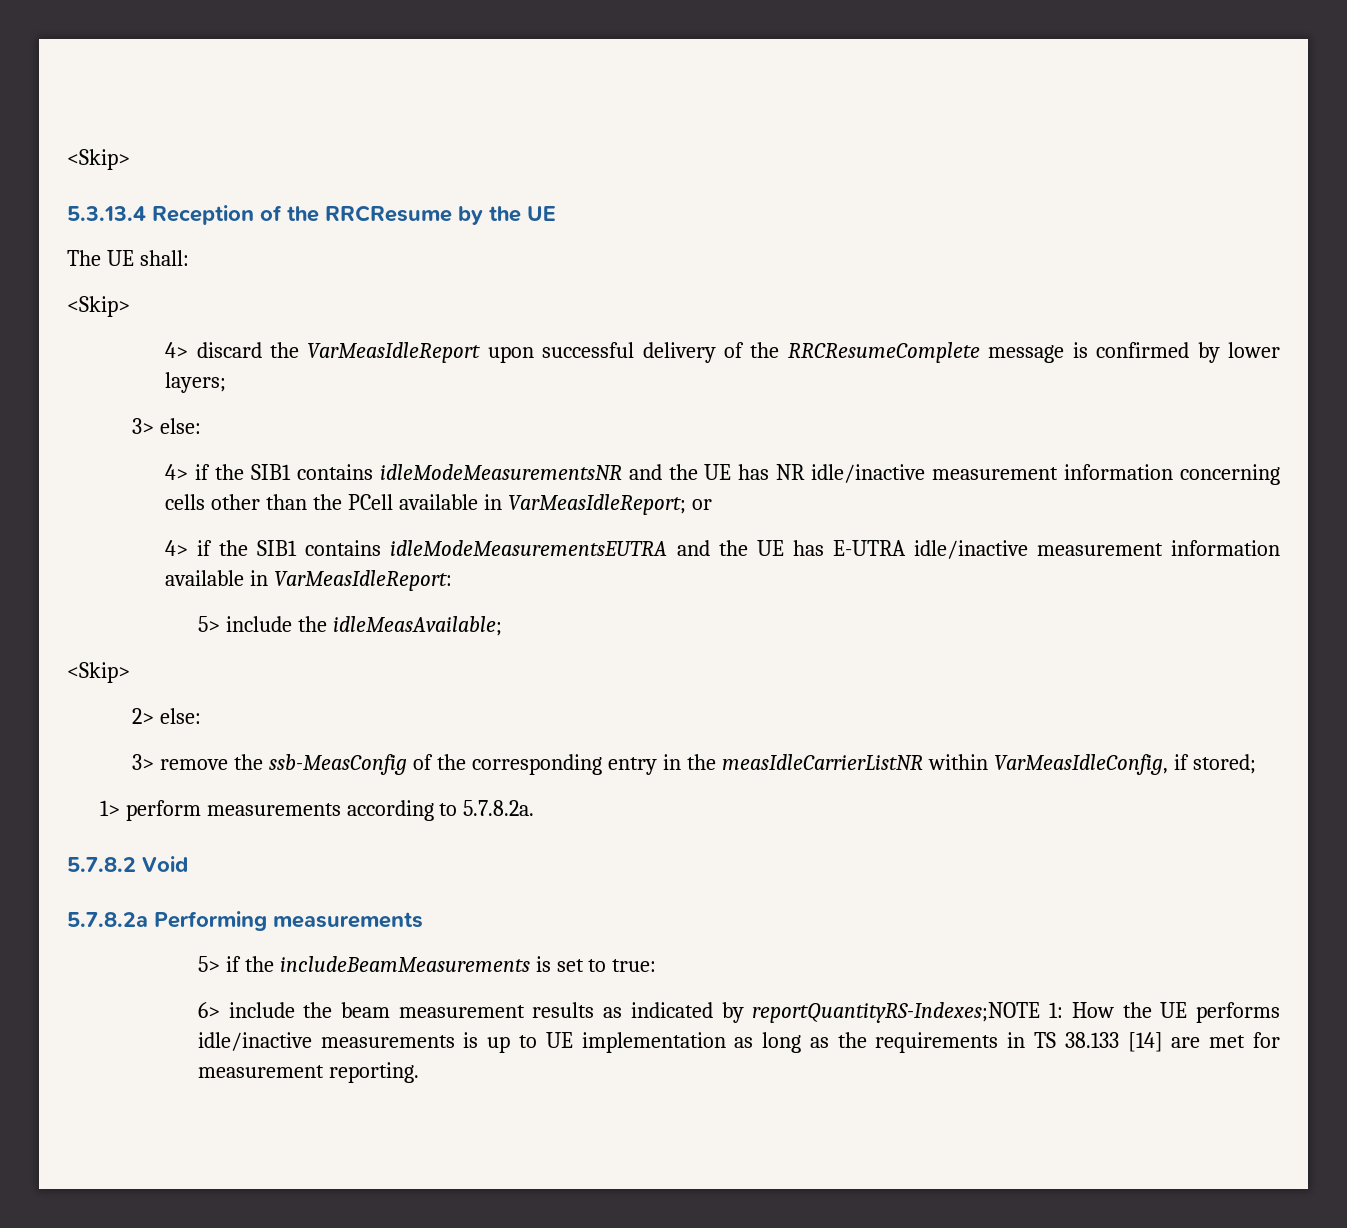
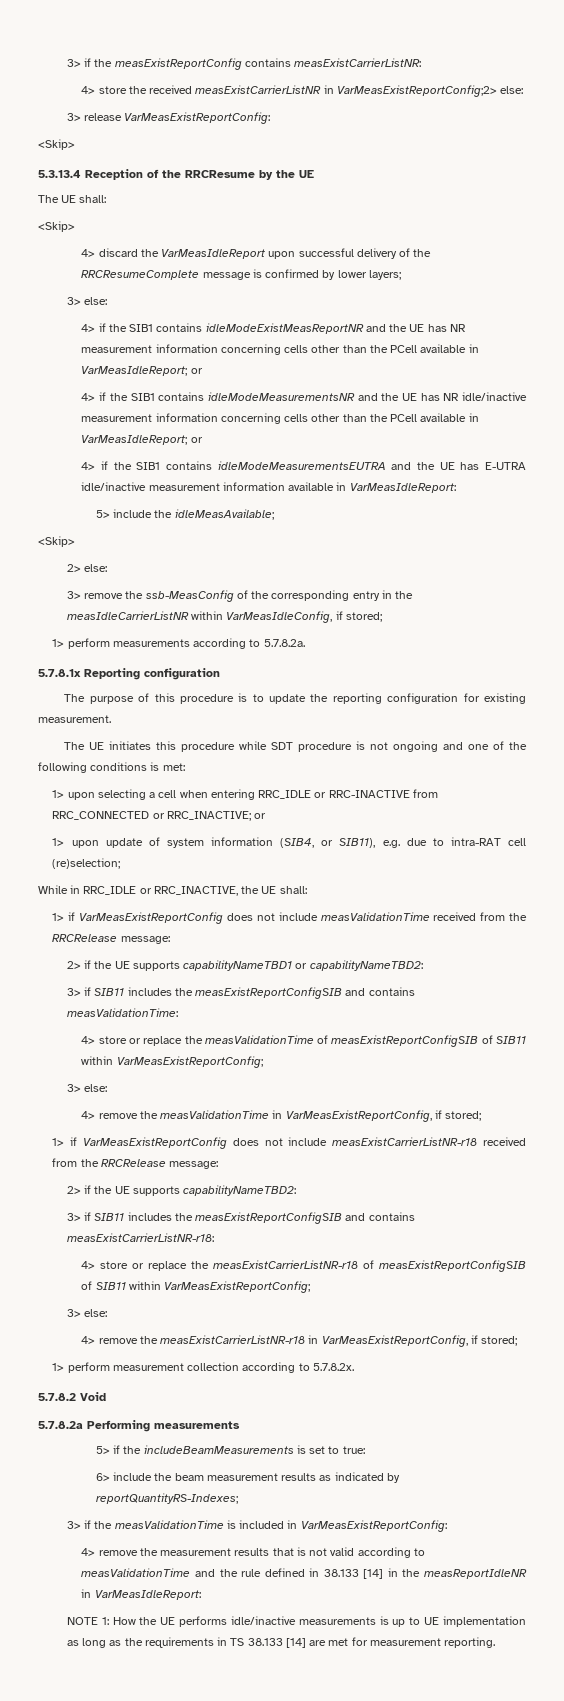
+ 3> if the measExistReportConfig contains measExistCarrierListNR:
+ 4> store the received measExistCarrierListNR in VarMeasExistReportConfig;2> else:
+ 3> release VarMeasExistReportConfig:
+ 4> if the SIB1 contains idleModeExistMeasReportNR and the UE has NR measurement information concerning cells other than the PCell available in VarMeasIdleReport; or
+ 5.7.8.1x Reporting configuration
+ The purpose of this procedure is to update the reporting configuration for existing measurement.
+ The UE initiates this procedure while SDT procedure is not ongoing and one of the following conditions is met:
+ 1> upon selecting a cell when entering RRC_IDLE or RRC-INACTIVE from RRC_CONNECTED or RRC_INACTIVE; or
+ 1> upon update of system information (SIB4, or SIB11), e.g. due to intra-RAT cell (re)selection;
+ While in RRC_IDLE or RRC_INACTIVE, the UE shall:
+ 1> if VarMeasExistReportConfig does not include measValidationTime received from the RRCRelease message:
+ 2> if the UE supports capabilityNameTBD1 or capabilityNameTBD2:
+ 3> if SIB11 includes the measExistReportConfigSIB and contains measValidationTime:
+ 4> store or replace the measValidationTime of measExistReportConfigSIB of SIB11 within VarMeasExistReportConfig;
+ 3> else:
+ 4> remove the measValidationTime in VarMeasExistReportConfig, if stored;
+ 1> if VarMeasExistReportConfig does not include measExistCarrierListNR-r18 received from the RRCRelease message:
+ 2> if the UE supports capabilityNameTBD2:
+ 3> if SIB11 includes the measExistReportConfigSIB and contains measExistCarrierListNR-r18:
+ 4> store or replace the measExistCarrierListNR-r18 of measExistReportConfigSIB of SIB11 within VarMeasExistReportConfig;
+ 3> else:
+ 4> remove the measExistCarrierListNR-r18 in VarMeasExistReportConfig, if stored;
+ 1> perform measurement collection according to 5.7.8.2x.
- 6> include the beam measurement results as indicated by reportQuantityRS-Indexes;NOTE 1: How the UE performs idle/inactive measurements is up to UE implementation as long as the requirements in TS 38.133 [14] are met for measurement reporting.
+ 6> include the beam measurement results as indicated by reportQuantityRS-Indexes;
+ 3> if the measValidationTime is included in VarMeasExistReportConfig:
+ 4> remove the measurement results that is not valid according to measValidationTime and the rule defined in 38.133 [14] in the measReportIdleNR in VarMeasIdleReport:
+ NOTE 1: How the UE performs idle/inactive measurements is up to UE implementation as long as the requirements in TS 38.133 [14] are met for measurement reporting.

